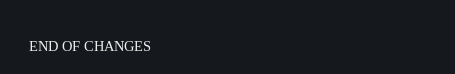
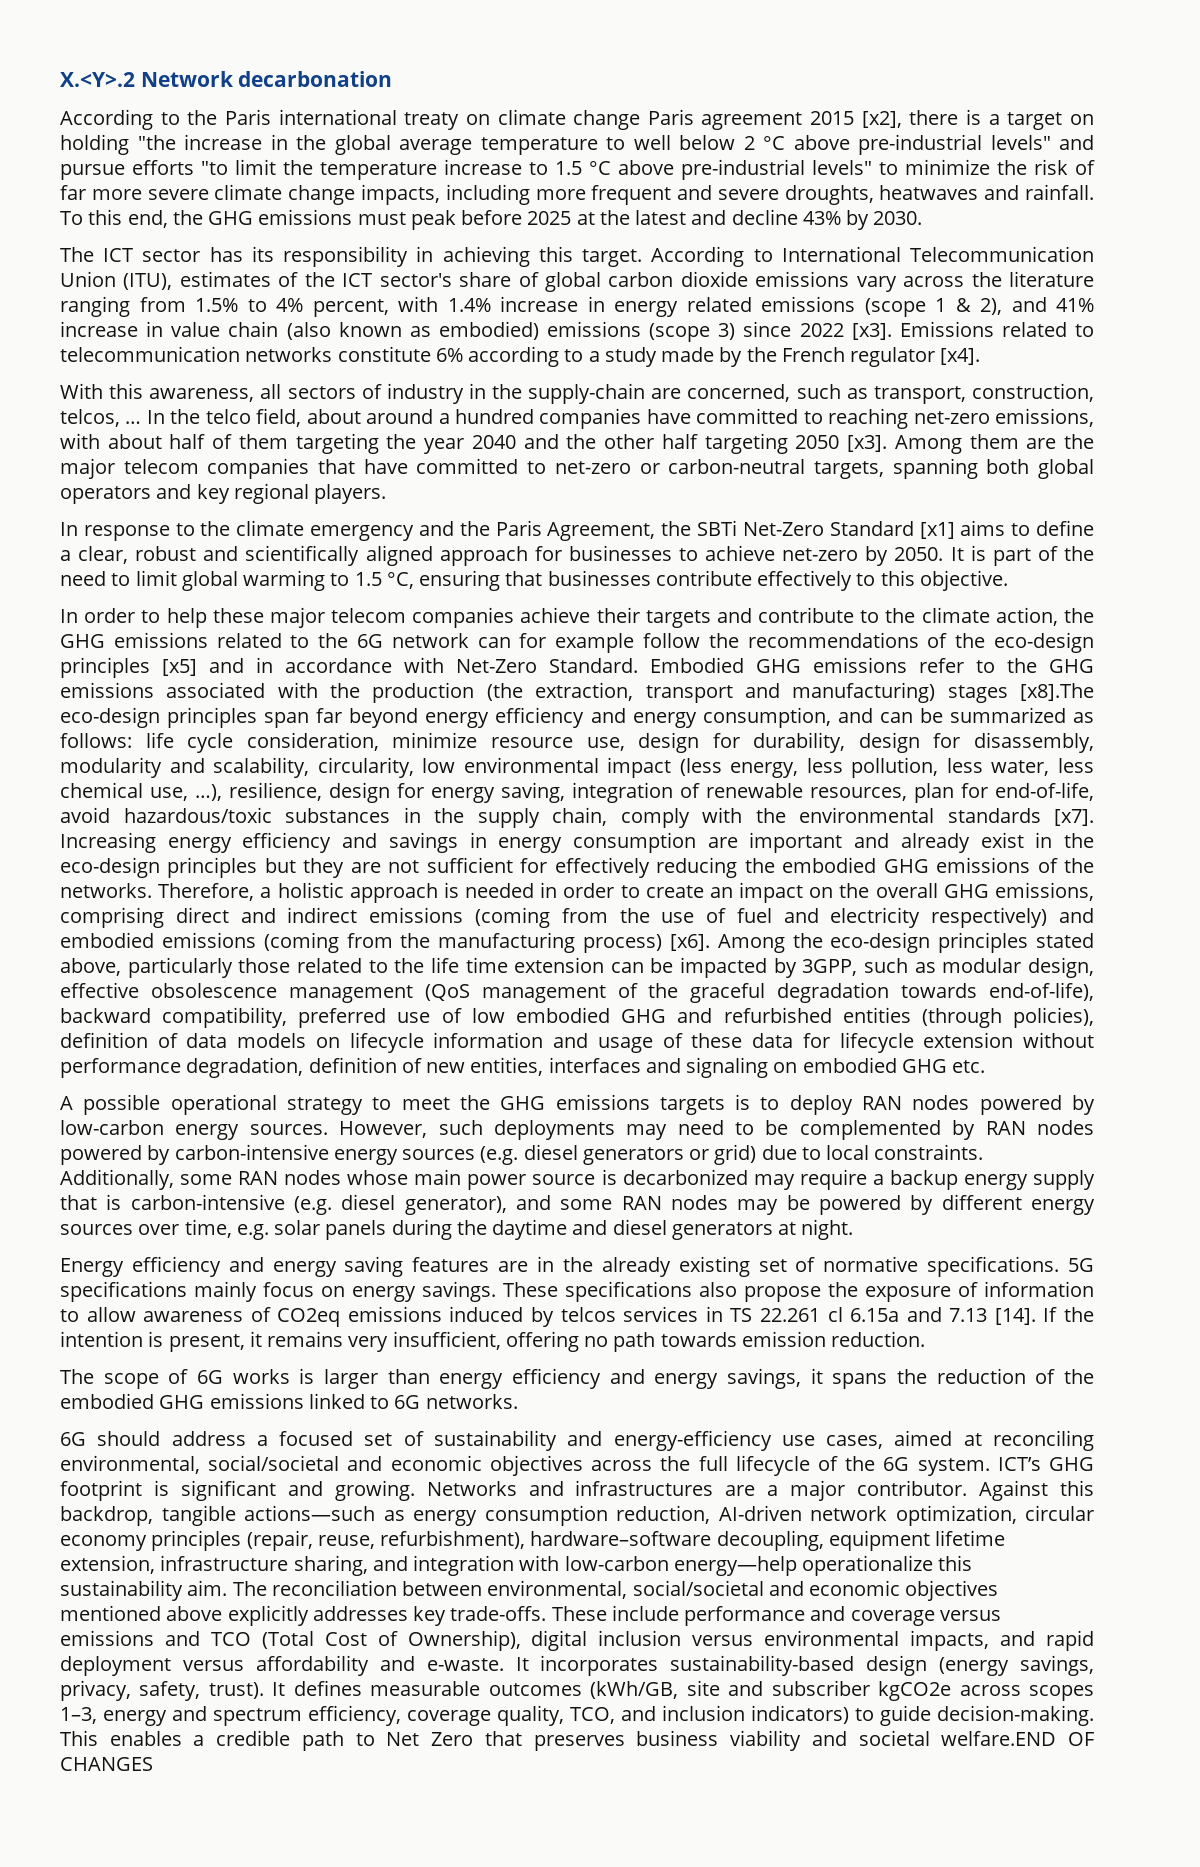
- END OF CHANGES
+ X.<Y>.2 Network decarbonation
+ According to the Paris international treaty on climate change Paris agreement 2015 [x2], there is a target on holding "the increase in the global average temperature to well below 2 °C above pre-industrial levels" and pursue efforts "to limit the temperature increase to 1.5 °C above pre-industrial levels" to minimize the risk of far more severe climate change impacts, including more frequent and severe droughts, heatwaves and rainfall. To this end, the GHG emissions must peak before 2025 at the latest and decline 43% by 2030.
+ The ICT sector has its responsibility in achieving this target. According to International Telecommunication Union (ITU), estimates of the ICT sector's share of global carbon dioxide emissions vary across the literature ranging from 1.5% to 4% percent, with 1.4% increase in energy related emissions (scope 1 & 2), and 41% increase in value chain (also known as embodied) emissions (scope 3) since 2022 [x3]. Emissions related to telecommunication networks constitute 6% according to a study made by the French regulator [x4].
+ With this awareness, all sectors of industry in the supply-chain are concerned, such as transport, construction, telcos, … In the telco field, about around a hundred companies have committed to reaching net-zero emissions, with about half of them targeting the year 2040 and the other half targeting 2050 [x3]. Among them are the major telecom companies that have committed to net‑zero or carbon‑neutral targets, spanning both global operators and key regional players.
+ In response to the climate emergency and the Paris Agreement, the SBTi Net-Zero Standard [x1] aims to define a clear, robust and scientifically aligned approach for businesses to achieve net-zero by 2050. It is part of the need to limit global warming to 1.5 °C, ensuring that businesses contribute effectively to this objective.
+ In order to help these major telecom companies achieve their targets and contribute to the climate action, the GHG emissions related to the 6G network can for example follow the recommendations of the eco-design principles [x5] and in accordance with Net-Zero Standard. Embodied GHG emissions refer to the GHG emissions associated with the production (the extraction, transport and manufacturing) stages [x8].The eco-design principles span far beyond energy efficiency and energy consumption, and can be summarized as follows: life cycle consideration, minimize resource use, design for durability, design for disassembly, modularity and scalability, circularity, low environmental impact (less energy, less pollution, less water, less chemical use, …), resilience, design for energy saving, integration of renewable resources, plan for end-of-life, avoid hazardous/toxic substances in the supply chain, comply with the environmental standards [x7]. Increasing energy efficiency and savings in energy consumption are important and already exist in the eco-design principles but they are not sufficient for effectively reducing the embodied GHG emissions of the networks. Therefore, a holistic approach is needed in order to create an impact on the overall GHG emissions, comprising direct and indirect emissions (coming from the use of fuel and electricity respectively) and embodied emissions (coming from the manufacturing process) [x6]. Among the eco-design principles stated above, particularly those related to the life time extension can be impacted by 3GPP, such as modular design, effective obsolescence management (QoS management of the graceful degradation towards end-of-life), backward compatibility, preferred use of low embodied GHG and refurbished entities (through policies), definition of data models on lifecycle information and usage of these data for lifecycle extension without performance degradation, definition of new entities, interfaces and signaling on embodied GHG etc.
+ A possible operational strategy to meet the GHG emissions targets is to deploy RAN nodes powered by low-carbon energy sources. However, such deployments may need to be complemented by RAN nodes powered by carbon-intensive energy sources (e.g. diesel generators or grid) due to local constraints. Additionally, some RAN nodes whose main power source is decarbonized may require a backup energy supply that is carbon-intensive (e.g. diesel generator), and some RAN nodes may be powered by different energy sources over time, e.g. solar panels during the daytime and diesel generators at night.
+ Energy efficiency and energy saving features are in the already existing set of normative specifications. 5G specifications mainly focus on energy savings. These specifications also propose the exposure of information to allow awareness of CO2eq emissions induced by telcos services in TS 22.261 cl 6.15a and 7.13 [14]. If the intention is present, it remains very insufficient, offering no path towards emission reduction.
+ The scope of 6G works is larger than energy efficiency and energy savings, it spans the reduction of the embodied GHG emissions linked to 6G networks.
+ 6G should address a focused set of sustainability and energy-efficiency use cases, aimed at reconciling environmental, social/societal and economic objectives across the full lifecycle of the 6G system. ICT’s GHG footprint is significant and growing. Networks and infrastructures are a major contributor. Against this backdrop, tangible actions—such as energy consumption reduction, AI-driven network optimization, circular economy principles (repair, reuse, refurbishment), hardware–software decoupling, equipment lifetime extension, infrastructure sharing, and integration with low-carbon energy—help operationalize this sustainability aim. The reconciliation between environmental, social/societal and economic objectives mentioned above explicitly addresses key trade-offs. These include performance and coverage versus emissions and TCO (Total Cost of Ownership), digital inclusion versus environmental impacts, and rapid deployment versus affordability and e-waste. It incorporates sustainability-based design (energy savings, privacy, safety, trust). It defines measurable outcomes (kWh/GB, site and subscriber kgCO2e across scopes 1–3, energy and spectrum efficiency, coverage quality, TCO, and inclusion indicators) to guide decision-making. This enables a credible path to Net Zero that preserves business viability and societal welfare.END OF CHANGES

